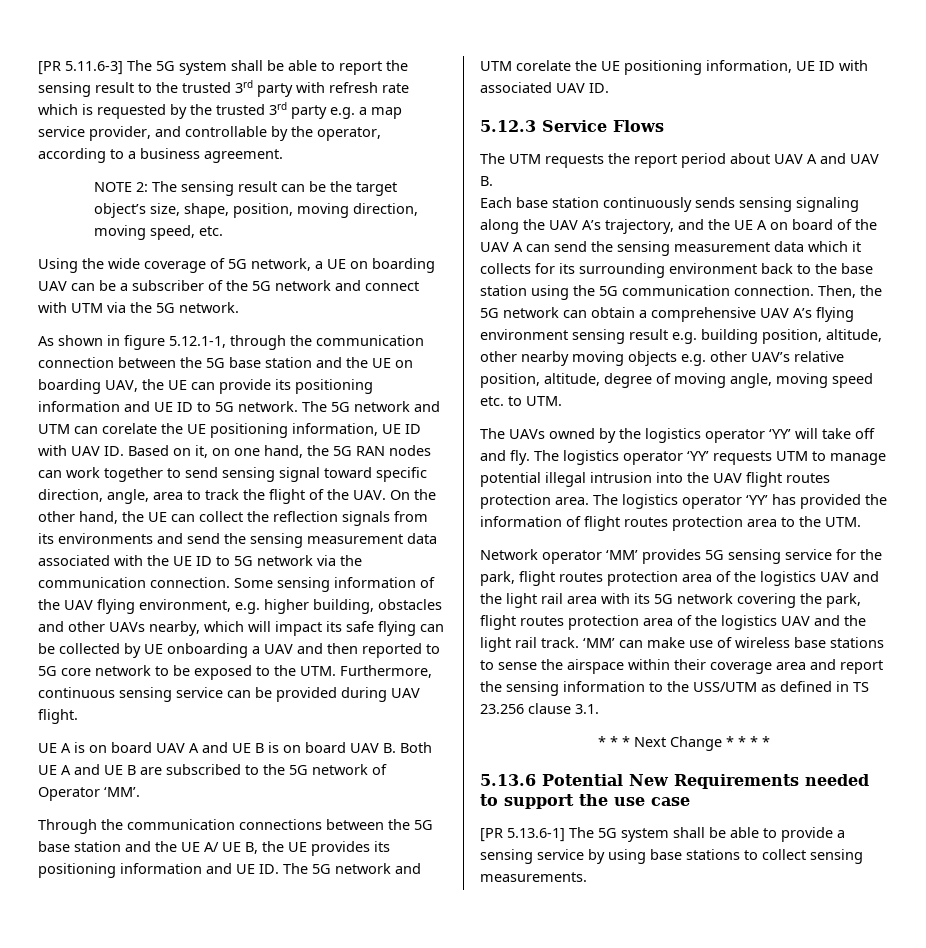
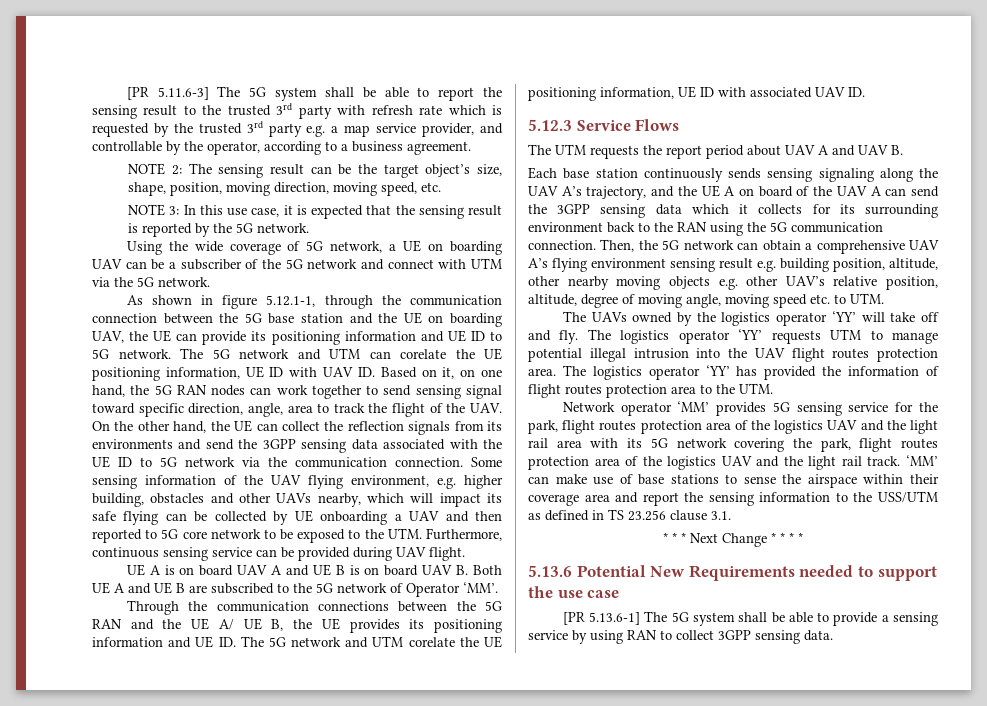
+ NOTE 3: In this use case, it is expected that the sensing result is reported by the 5G network.
- The 5G network and UTM can corelate the UE positioning information, UE ID with UAV ID. Based on it, on one hand, the 5G RAN nodes can work together to send sensing signal toward specific direction, angle, area to track the flight of the UAV. On the other hand, the UE can collect the reflection signals from its environments and send the sensing measurement data associated with the UE ID to 5G network via the communication connection.
+ The 5G network and UTM can corelate the UE positioning information, UE ID with UAV ID. Based on it, on one hand, the 5G RAN nodes can work together to send sensing signal toward specific direction, angle, area to track the flight of the UAV. On the other hand, the UE can collect the reflection signals from its environments and send the 3GPP sensing data associated with the UE ID to 5G network via the communication connection.
- Through the communication connections between the 5G base station and the UE A/ UE B, the UE provides its positioning information and UE ID. The 5G network and UTM corelate the UE positioning information, UE ID with associated UAV ID.
+ Through the communication connections between the 5G RAN and the UE A/ UE B, the UE provides its positioning information and UE ID. The 5G network and UTM corelate the UE positioning information, UE ID with associated UAV ID.
- Each base station continuously sends sensing signaling along the UAV A’s trajectory, and the UE A on board of the UAV A can send the sensing measurement data which it collects for its surrounding environment back to the base station using the 5G communication connection.
+ Each base station continuously sends sensing signaling along the UAV A’s trajectory, and the UE A on board of the UAV A can send the 3GPP sensing data which it collects for its surrounding environment back to the RAN using the 5G communication connection.
- ‘MM’ can make use of wireless base stations to sense the airspace within their coverage area and report the sensing information to the USS/UTM as defined in TS 23.256 clause 3.1.
+ ‘MM’ can make use of base stations to sense the airspace within their coverage area and report the sensing information to the USS/UTM as defined in TS 23.256 clause 3.1.
- [PR 5.13.6-1] The 5G system shall be able to provide a sensing service by using base stations to collect sensing measurements.
+ [PR 5.13.6-1] The 5G system shall be able to provide a sensing service by using RAN to collect 3GPP sensing data.

